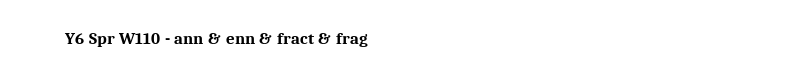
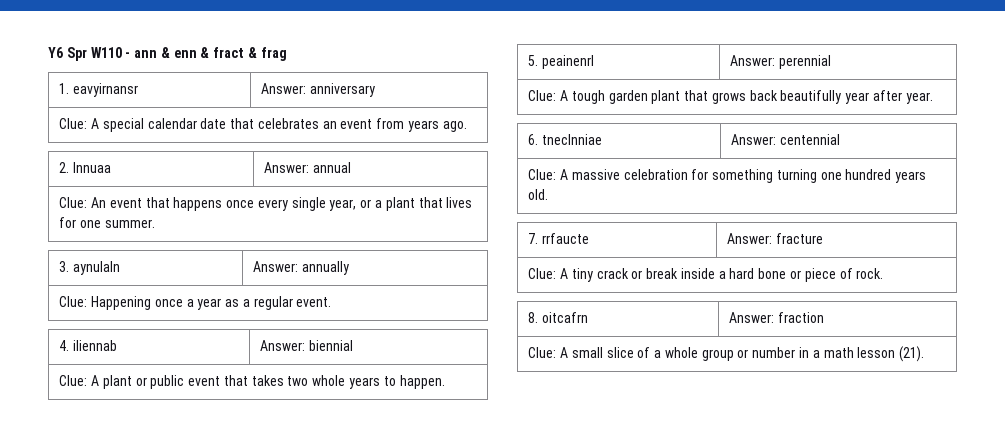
+ 1. eavyirnansr | Answer: anniversary
+ Clue: A special calendar date that celebrates an event from years ago.
+ 2. lnnuaa | Answer: annual
+ Clue: An event that happens once every single year, or a plant that lives for one summer.
+ 3. aynulaln | Answer: annually
+ Clue: Happening once a year as a regular event.
+ 4. iliennab | Answer: biennial
+ Clue: A plant or public event that takes two whole years to happen.
+ 5. peainenrl | Answer: perennial
+ Clue: A tough garden plant that grows back beautifully year after year.
+ 6. tneclnniae | Answer: centennial
+ Clue: A massive celebration for something turning one hundred years old.
+ 7. rrfaucte | Answer: fracture
+ Clue: A tiny crack or break inside a hard bone or piece of rock.
+ 8. oitcafrn | Answer: fraction
+ Clue: A small slice of a whole group or number in a math lesson (21).

